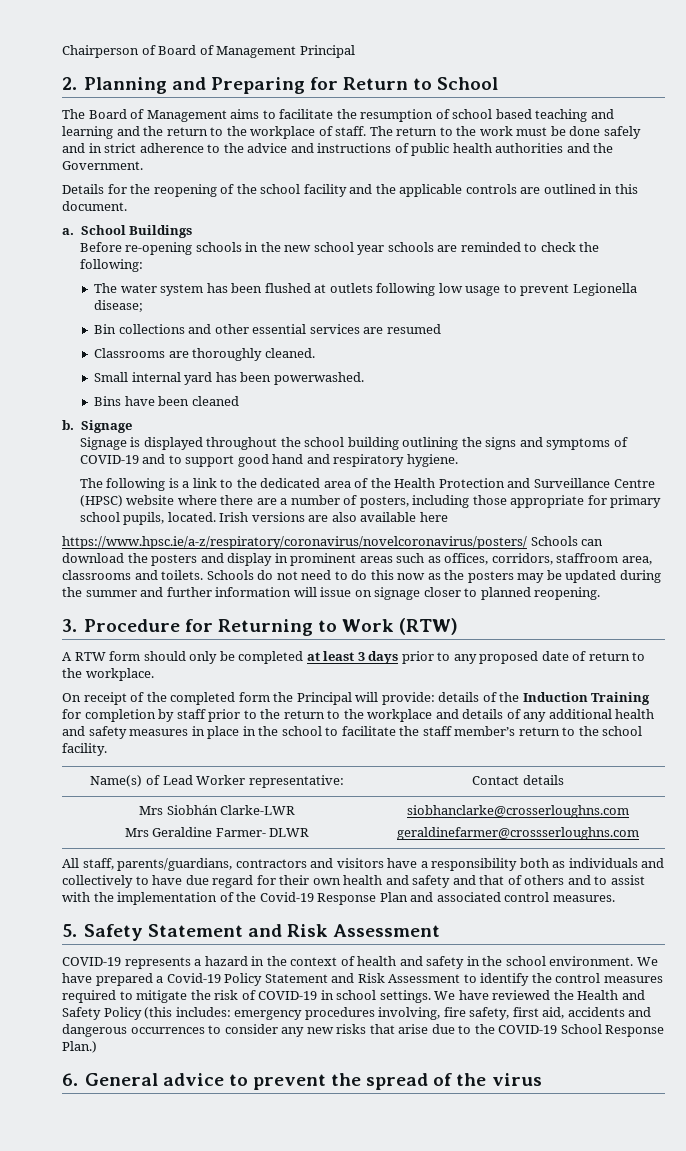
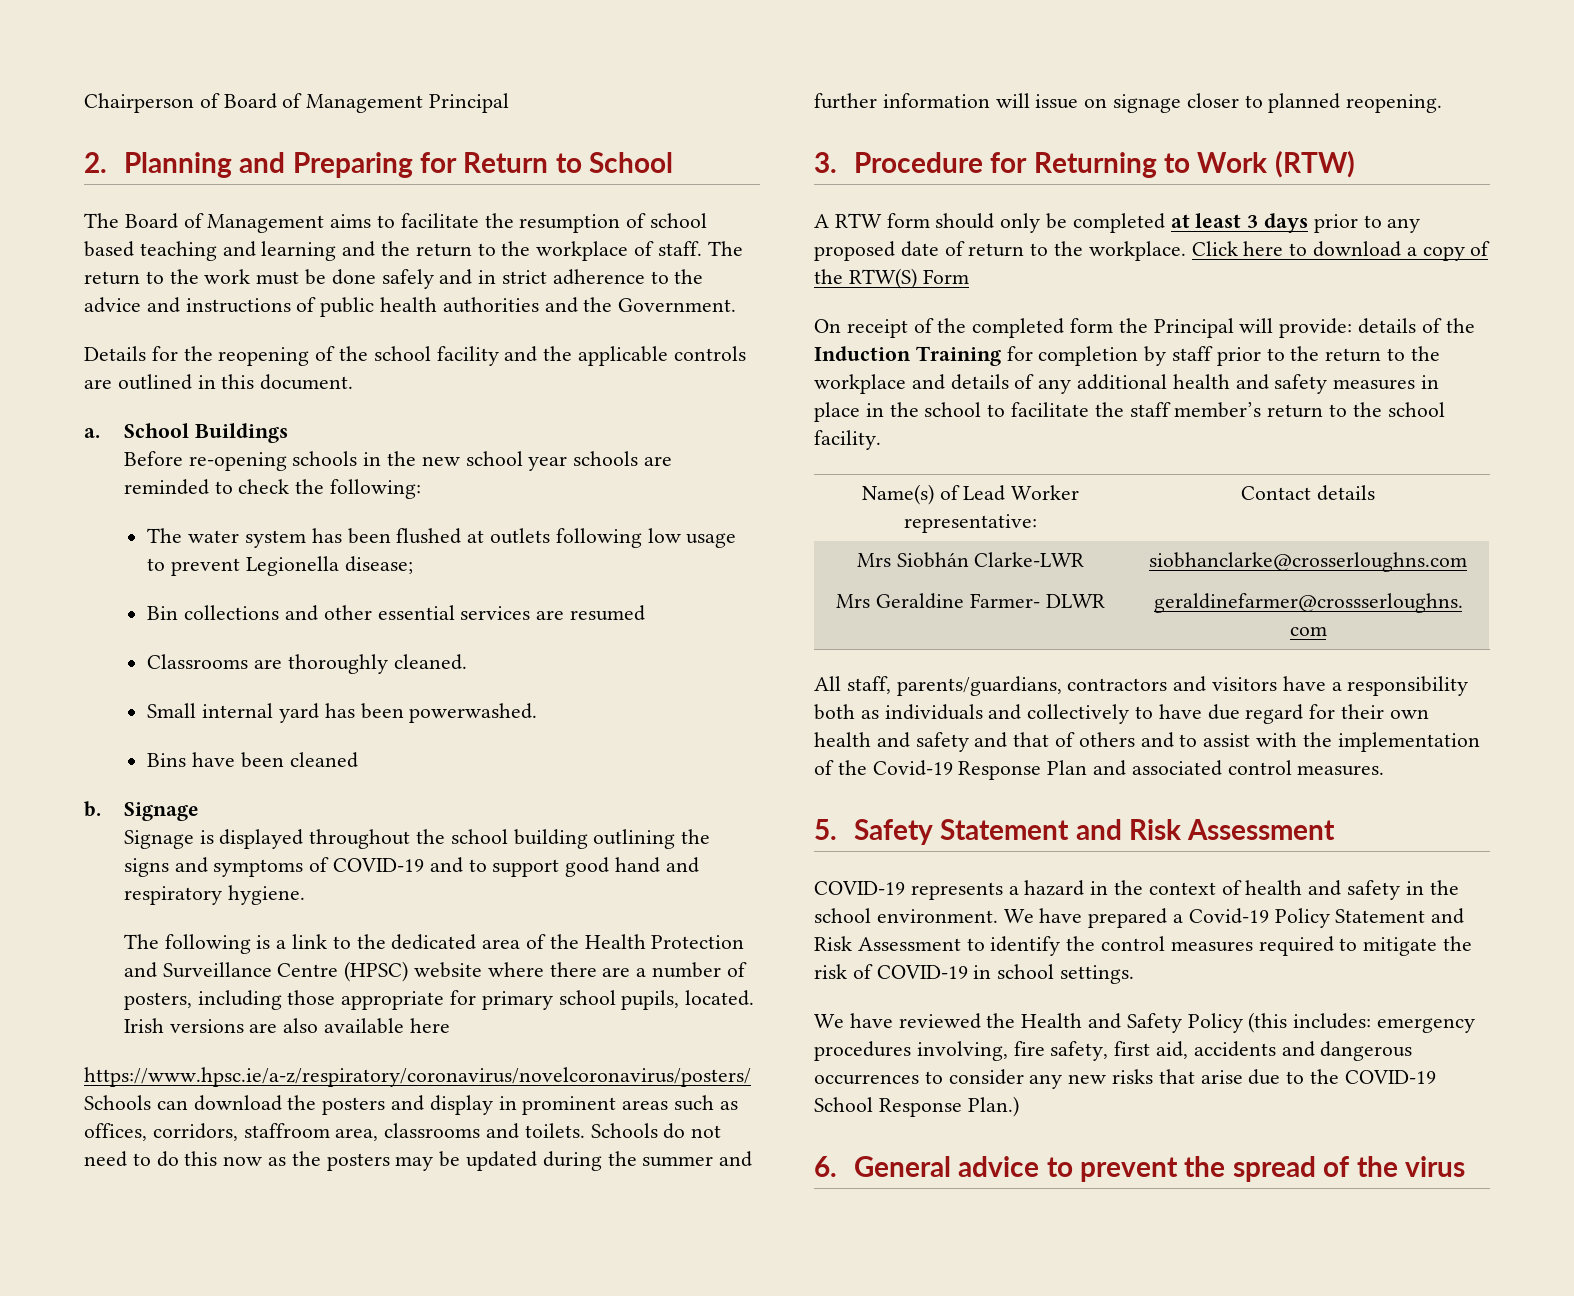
+ Click here to download a copy of the RTW(S) Form
- We have prepared a Covid-19 Policy Statement and Risk Assessment to identify the control measures required to mitigate the risk of COVID-19 in school settings. We have reviewed the Health and Safety Policy (this includes: emergency procedures involving, fire safety, first aid, accidents and dangerous occurrences to consider any new risks that arise due to the COVID-19 School Response Plan.)
+ We have prepared a Covid-19 Policy Statement and Risk Assessment to identify the control measures required to mitigate the risk of COVID-19 in school settings.
+ We have reviewed the Health and Safety Policy (this includes: emergency procedures involving, fire safety, first aid, accidents and dangerous occurrences to consider any new risks that arise due to the COVID-19 School Response Plan.)

